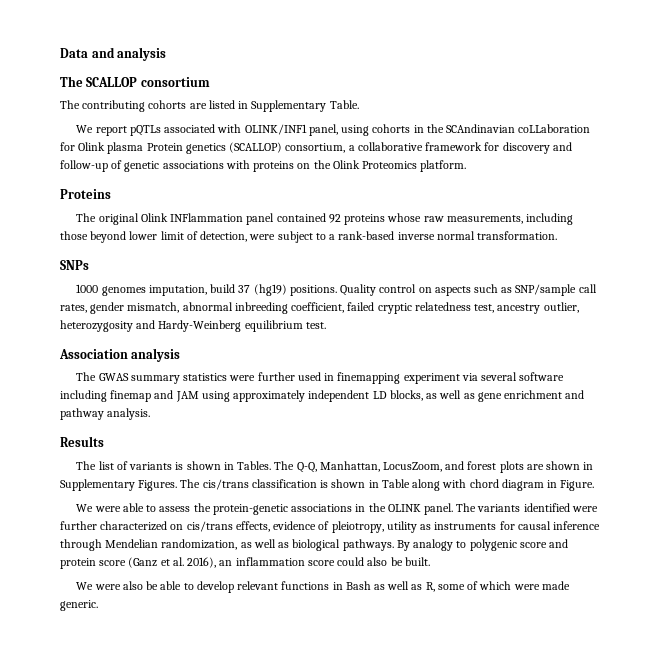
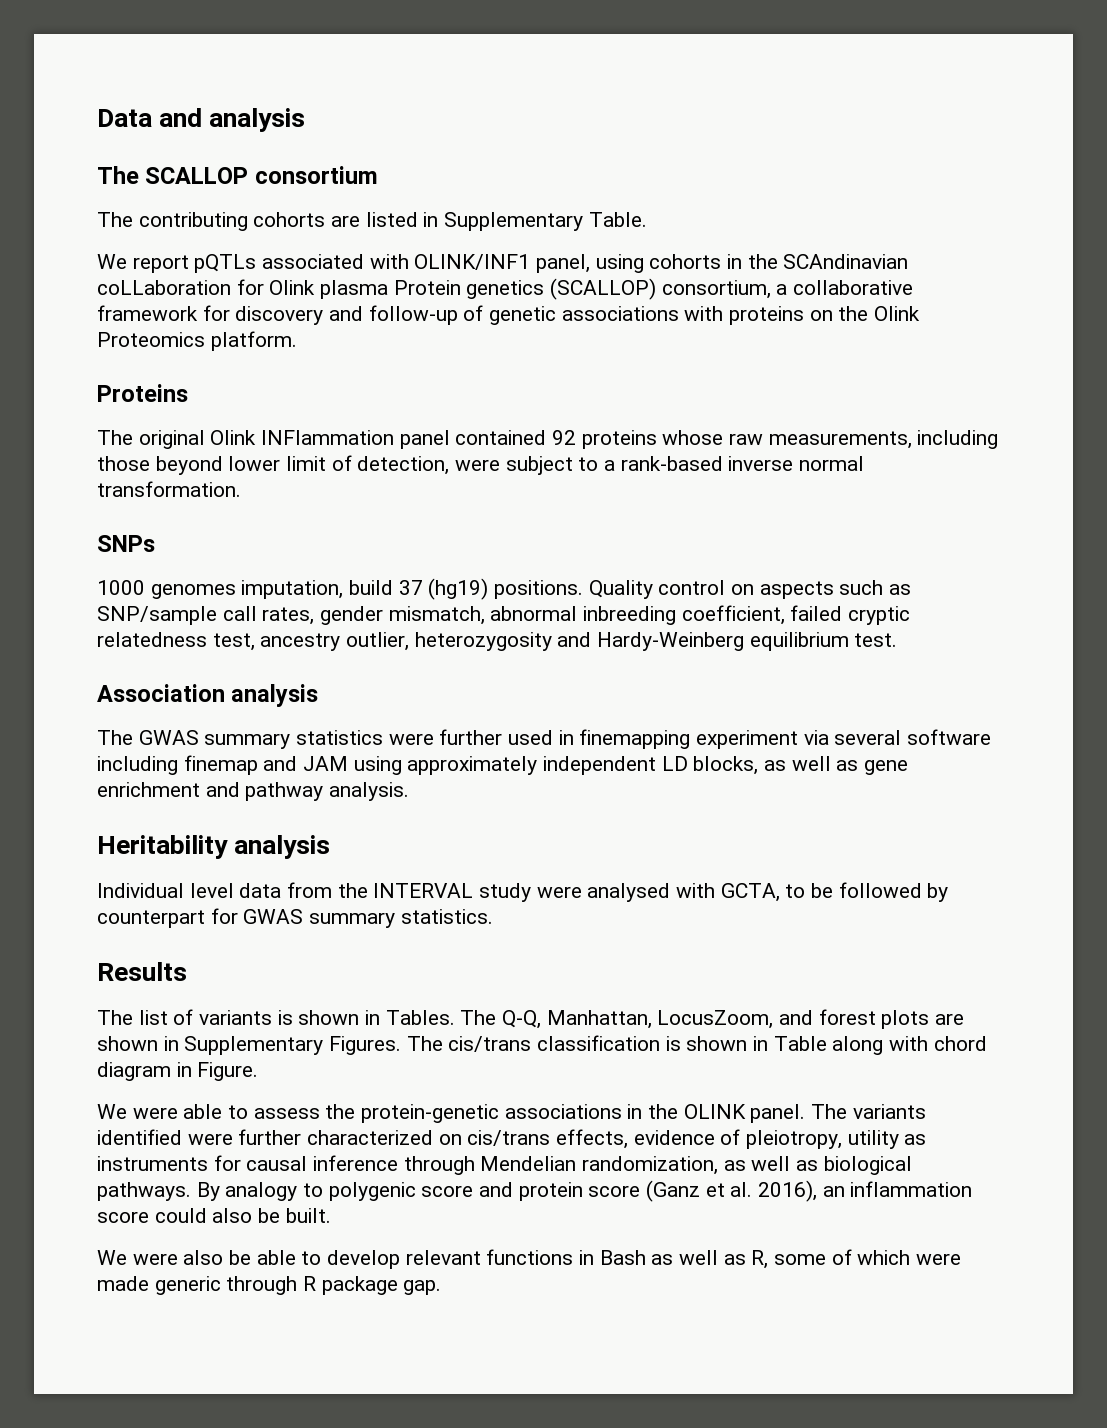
+ Heritability analysis
+ Individual level data from the INTERVAL study were analysed with GCTA, to be followed by counterpart for GWAS summary statistics.
- We were also be able to develop relevant functions in Bash as well as R, some of which were made generic.
+ We were also be able to develop relevant functions in Bash as well as R, some of which were made generic through R package gap.

